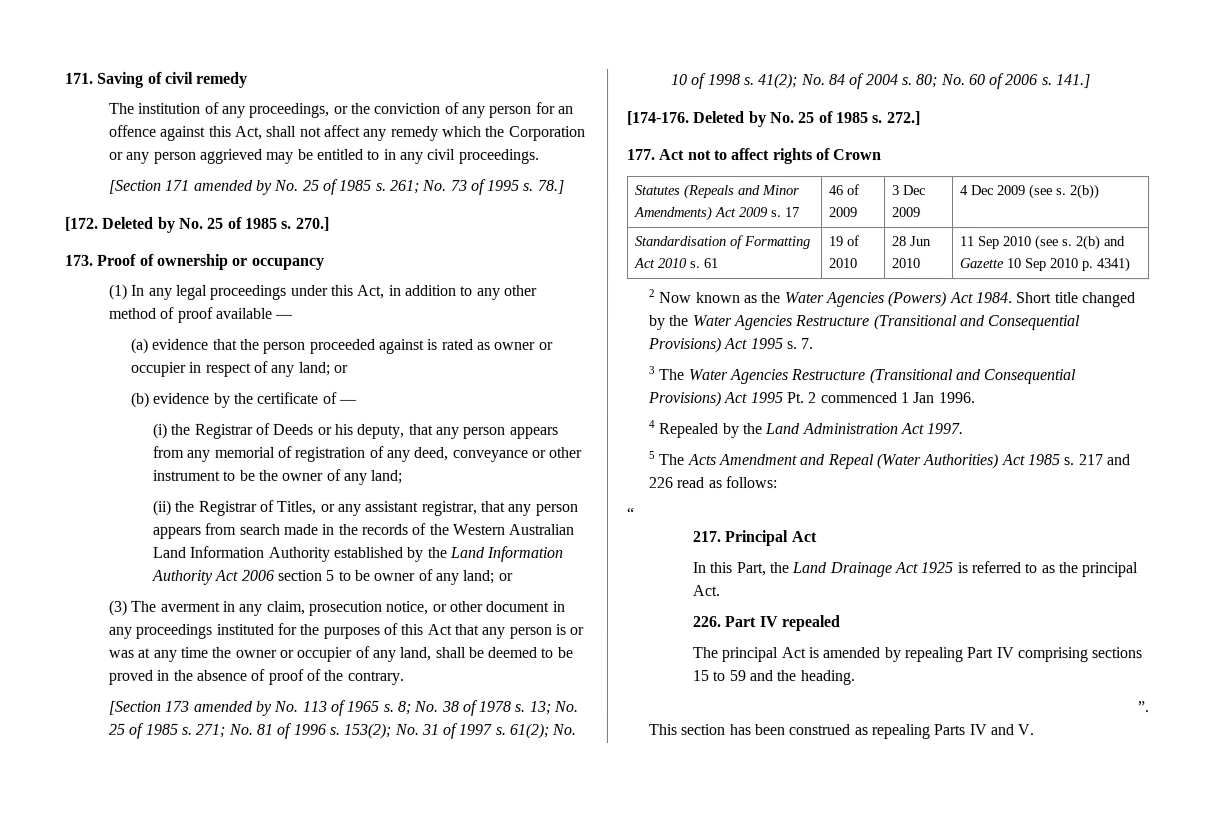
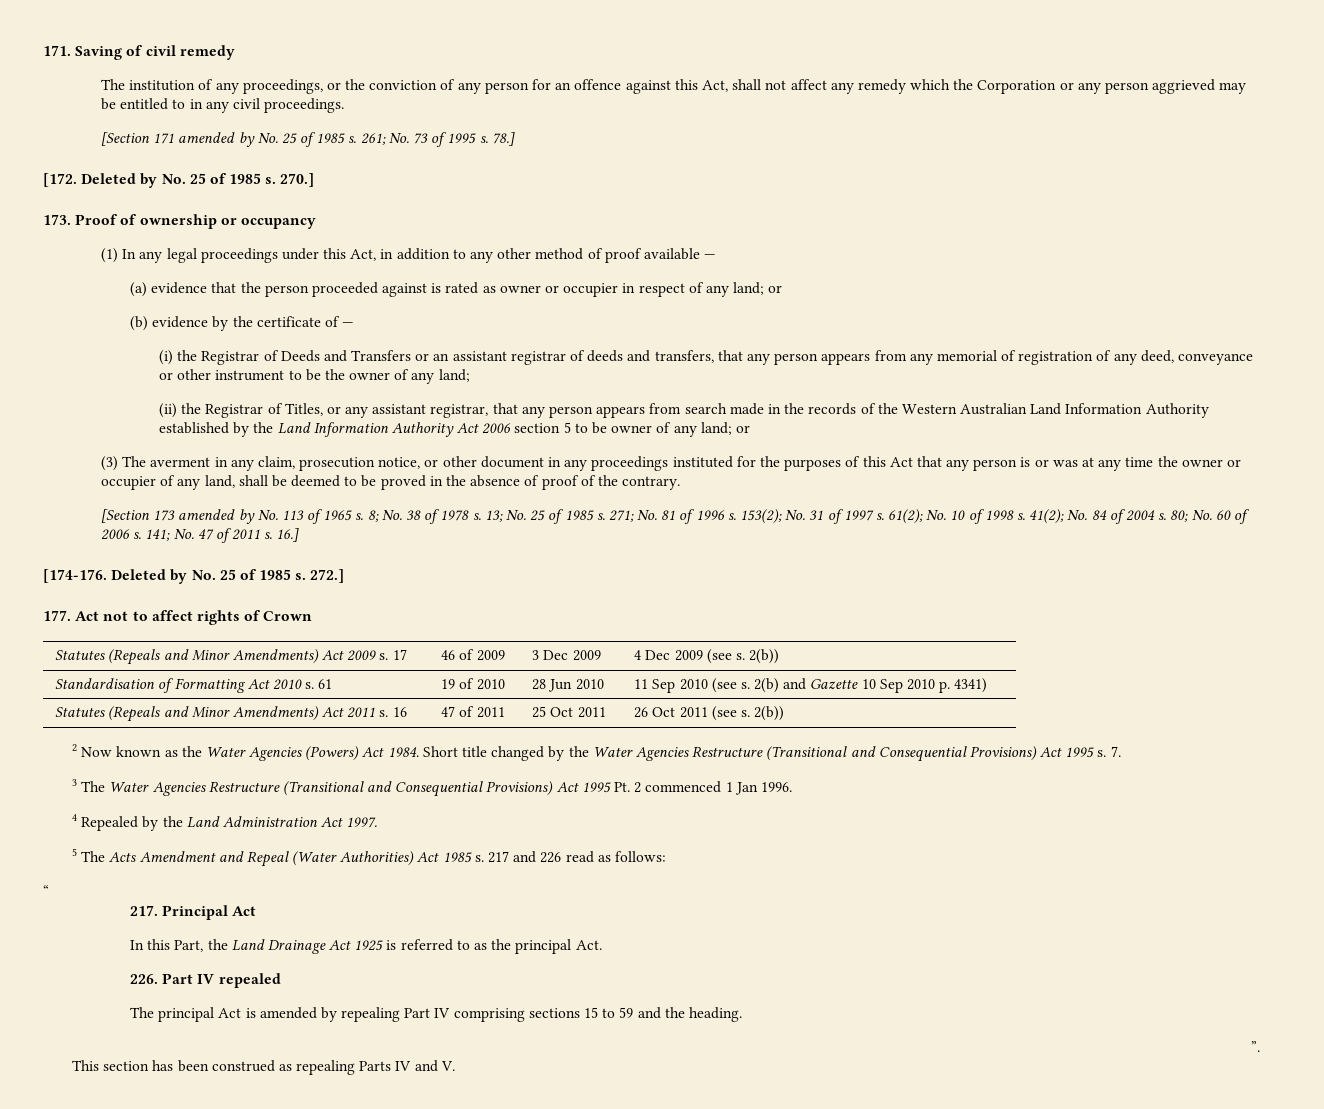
- (i) the Registrar of Deeds or his deputy, that any person appears from any memorial of registration of any deed, conveyance or other instrument to be the owner of any land;
+ (i) the Registrar of Deeds and Transfers or an assistant registrar of deeds and transfers, that any person appears from any memorial of registration of any deed, conveyance or other instrument to be the owner of any land;
- 141.]
+ 141; No. 47 of 2011 s. 16.]
+ Statutes (Repeals and Minor Amendments) Act 2011 s. 16 | 47 of 2011 | 25 Oct 2011 | 26 Oct 2011 (see s. 2(b))

